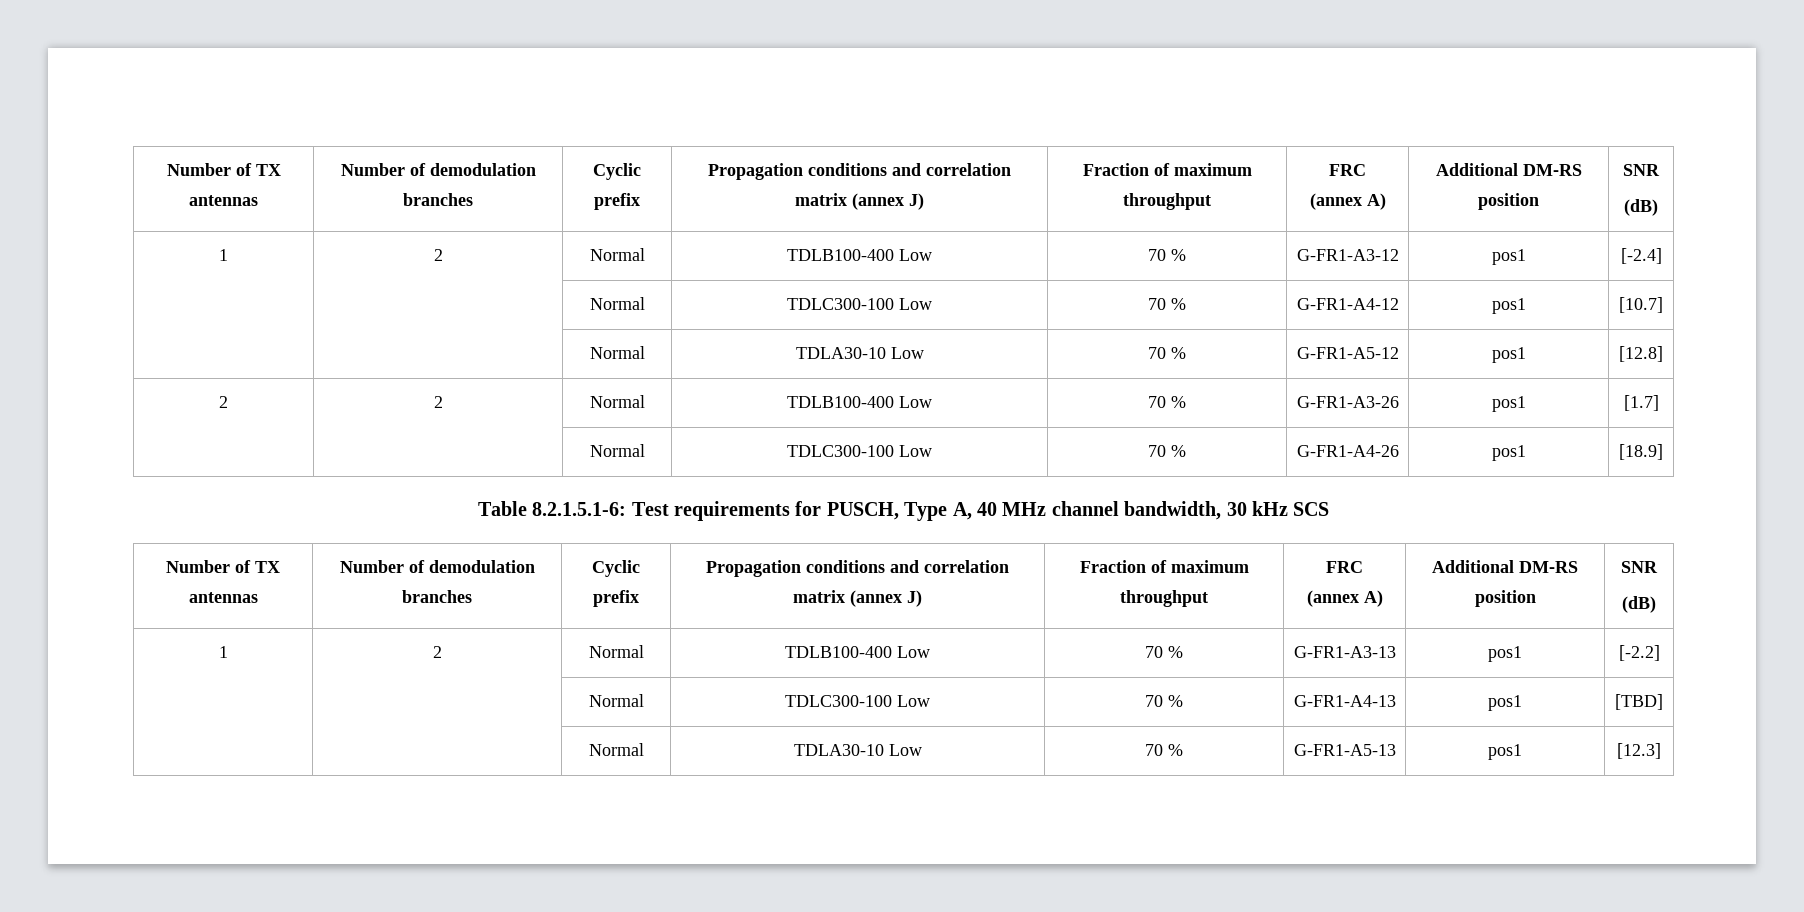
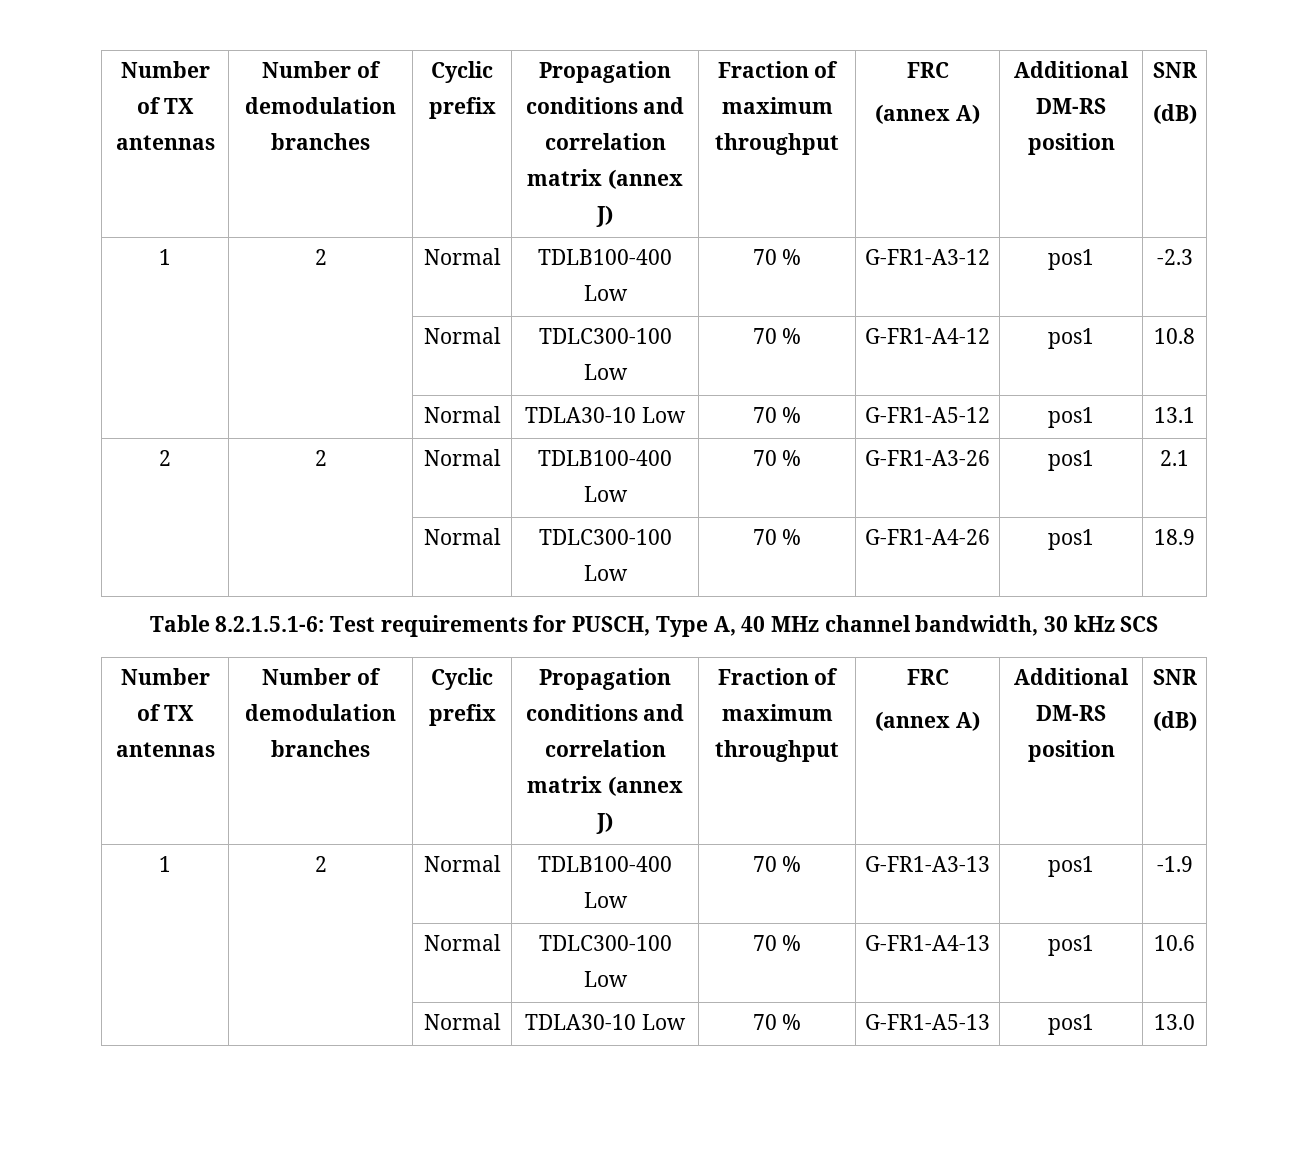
- 1 | 2 | Normal | TDLB100-400 Low | 70 % | G-FR1-A3-12 | pos1 | [-2.4]
+ 1 | 2 | Normal | TDLB100-400 Low | 70 % | G-FR1-A3-12 | pos1 | -2.3
- | | Normal | TDLC300-100 Low | 70 % | G-FR1-A4-12 | pos1 | [10.7]
+ | | Normal | TDLC300-100 Low | 70 % | G-FR1-A4-12 | pos1 | 10.8
- | | Normal | TDLA30-10 Low | 70 % | G-FR1-A5-12 | pos1 | [12.8]
+ | | Normal | TDLA30-10 Low | 70 % | G-FR1-A5-12 | pos1 | 13.1
- 2 | 2 | Normal | TDLB100-400 Low | 70 % | G-FR1-A3-26 | pos1 | [1.7]
+ 2 | 2 | Normal | TDLB100-400 Low | 70 % | G-FR1-A3-26 | pos1 | 2.1
- | | Normal | TDLC300-100 Low | 70 % | G-FR1-A4-26 | pos1 | [18.9]
+ | | Normal | TDLC300-100 Low | 70 % | G-FR1-A4-26 | pos1 | 18.9
- 1 | 2 | Normal | TDLB100-400 Low | 70 % | G-FR1-A3-13 | pos1 | [-2.2]
+ 1 | 2 | Normal | TDLB100-400 Low | 70 % | G-FR1-A3-13 | pos1 | -1.9
- | | Normal | TDLC300-100 Low | 70 % | G-FR1-A4-13 | pos1 | [TBD]
+ | | Normal | TDLC300-100 Low | 70 % | G-FR1-A4-13 | pos1 | 10.6
- | | Normal | TDLA30-10 Low | 70 % | G-FR1-A5-13 | pos1 | [12.3]
+ | | Normal | TDLA30-10 Low | 70 % | G-FR1-A5-13 | pos1 | 13.0

